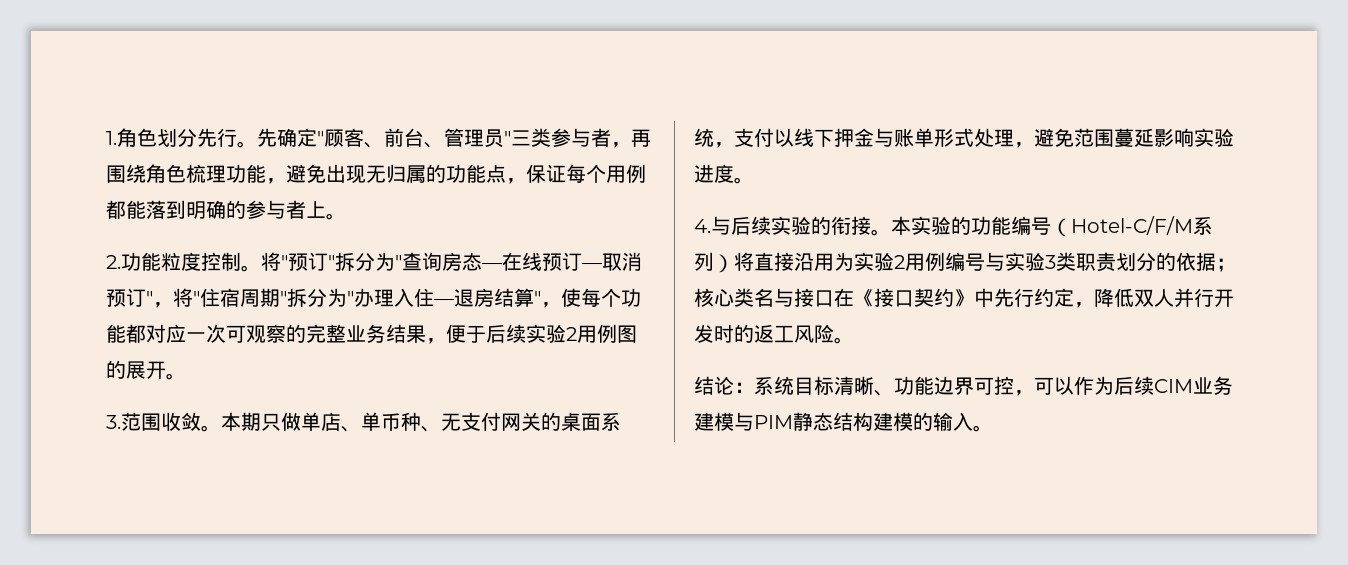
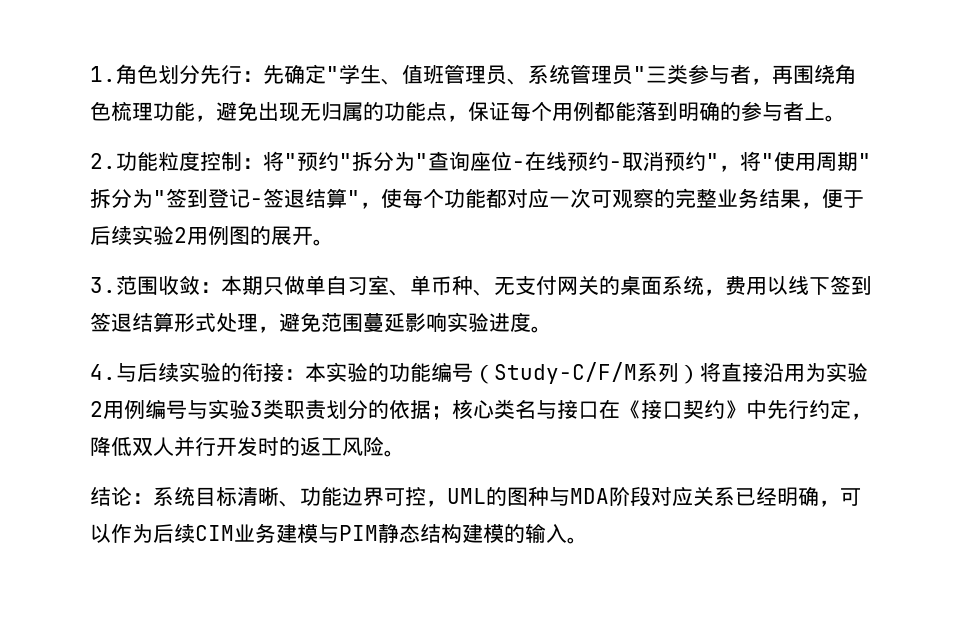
- 1.角色划分先行。先确定"顾客、前台、管理员"三类参与者，再围绕角色梳理功能，避免出现无归属的功能点，保证每个用例都能落到明确的参与者上。
+ 1.角色划分先行：先确定"学生、值班管理员、系统管理员"三类参与者，再围绕角色梳理功能，避免出现无归属的功能点，保证每个用例都能落到明确的参与者上。
- 2.功能粒度控制。将"预订"拆分为"查询房态—在线预订—取消预订"，将"住宿周期"拆分为"办理入住—退房结算"，使每个功能都对应一次可观察的完整业务结果，便于后续实验2用例图的展开。
+ 2.功能粒度控制：将"预约"拆分为"查询座位-在线预约-取消预约"，将"使用周期"拆分为"签到登记-签退结算"，使每个功能都对应一次可观察的完整业务结果，便于后续实验2用例图的展开。
- 3.范围收敛。本期只做单店、单币种、无支付网关的桌面系统，支付以线下押金与账单形式处理，避免范围蔓延影响实验进度。
+ 3.范围收敛：本期只做单自习室、单币种、无支付网关的桌面系统，费用以线下签到签退结算形式处理，避免范围蔓延影响实验进度。
- 4.与后续实验的衔接。本实验的功能编号（Hotel-C/F/M系列）将直接沿用为实验2用例编号与实验3类职责划分的依据；核心类名与接口在《接口契约》中先行约定，降低双人并行开发时的返工风险。
+ 4.与后续实验的衔接：本实验的功能编号（Study-C/F/M系列）将直接沿用为实验2用例编号与实验3类职责划分的依据；核心类名与接口在《接口契约》中先行约定，降低双人并行开发时的返工风险。
- 结论：系统目标清晰、功能边界可控，可以作为后续CIM业务建模与PIM静态结构建模的输入。
+ 结论：系统目标清晰、功能边界可控，UML的图种与MDA阶段对应关系已经明确，可以作为后续CIM业务建模与PIM静态结构建模的输入。

